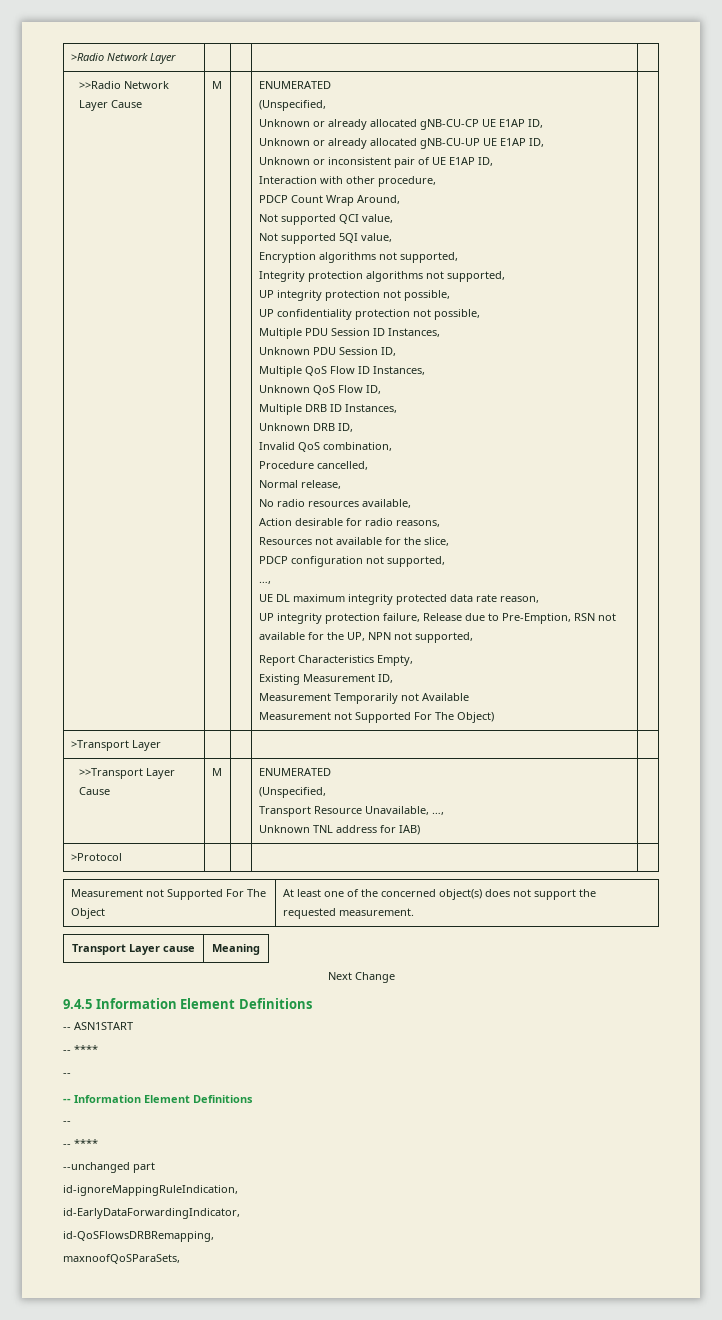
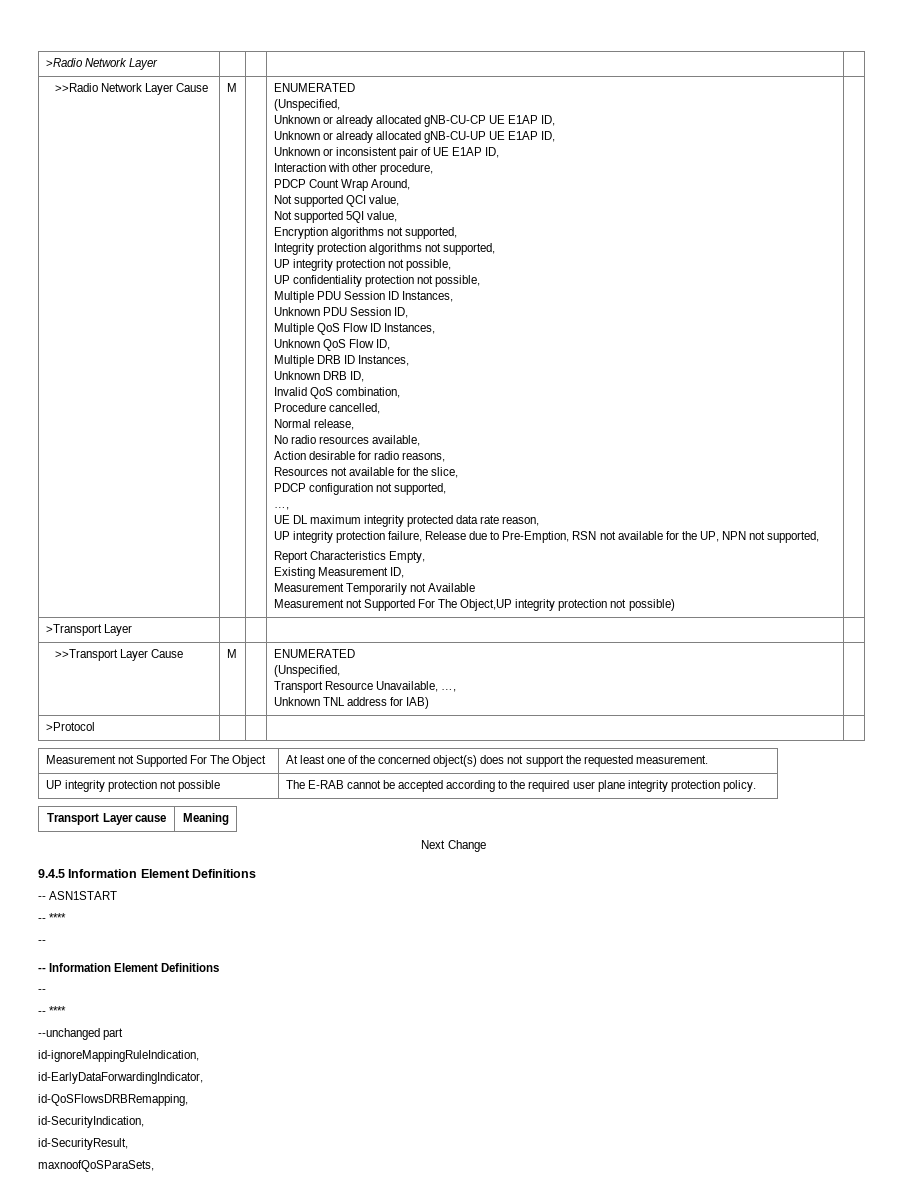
- Measurement not Supported For The Object)
+ Measurement not Supported For The Object,UP integrity protection not possible)
+ UP integrity protection not possible | The E-RAB cannot be accepted according to the required user plane integrity protection policy.
+ id-SecurityIndication,
+ id-SecurityResult,

